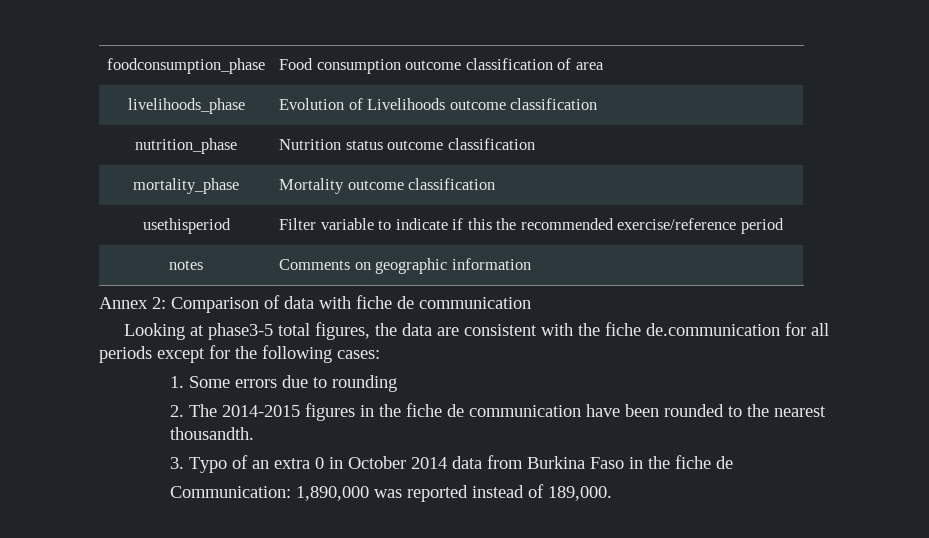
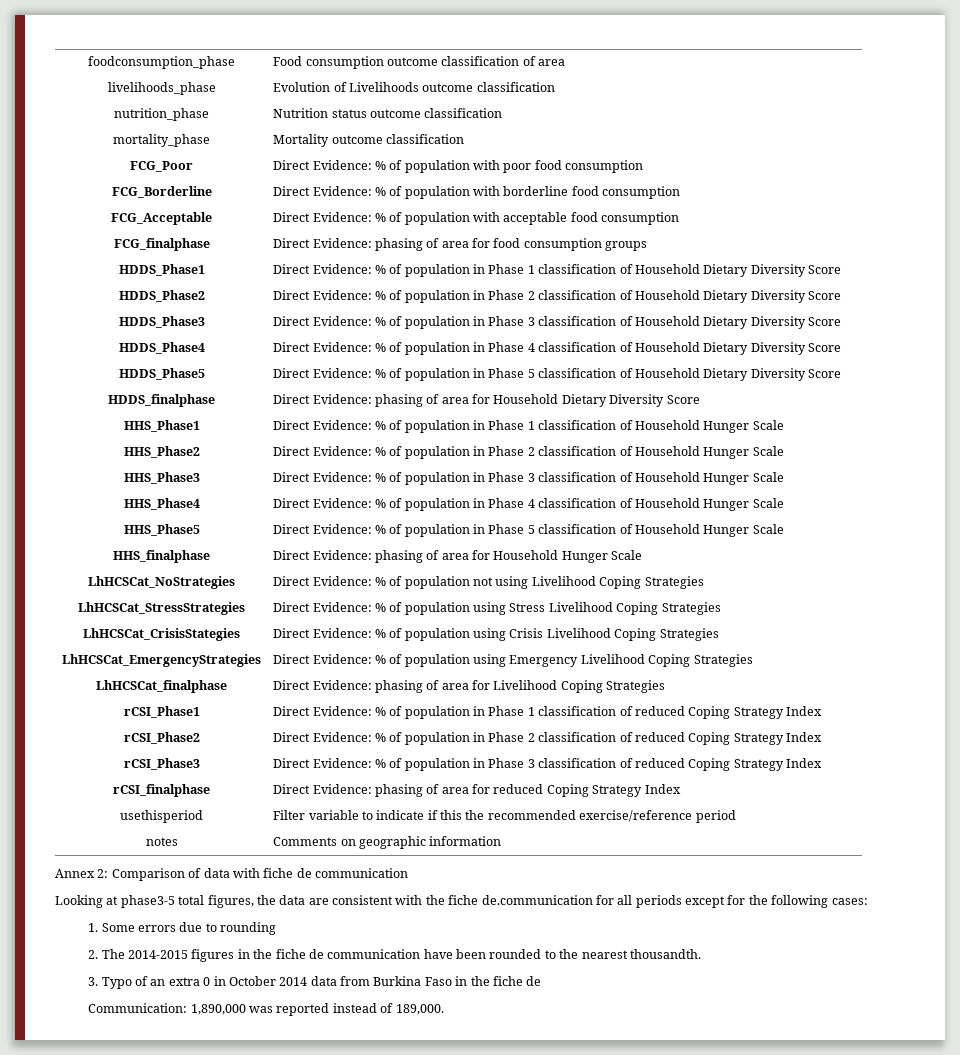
+ FCG_Poor | Direct Evidence: % of population with poor food consumption
+ FCG_Borderline | Direct Evidence: % of population with borderline food consumption
+ FCG_Acceptable | Direct Evidence: % of population with acceptable food consumption
+ FCG_finalphase | Direct Evidence: phasing of area for food consumption groups
+ HDDS_Phase1 | Direct Evidence: % of population in Phase 1 classification of Household Dietary Diversity Score
+ HDDS_Phase2 | Direct Evidence: % of population in Phase 2 classification of Household Dietary Diversity Score
+ HDDS_Phase3 | Direct Evidence: % of population in Phase 3 classification of Household Dietary Diversity Score
+ HDDS_Phase4 | Direct Evidence: % of population in Phase 4 classification of Household Dietary Diversity Score
+ HDDS_Phase5 | Direct Evidence: % of population in Phase 5 classification of Household Dietary Diversity Score
+ HDDS_finalphase | Direct Evidence: phasing of area for Household Dietary Diversity Score
+ HHS_Phase1 | Direct Evidence: % of population in Phase 1 classification of Household Hunger Scale
+ HHS_Phase2 | Direct Evidence: % of population in Phase 2 classification of Household Hunger Scale
+ HHS_Phase3 | Direct Evidence: % of population in Phase 3 classification of Household Hunger Scale
+ HHS_Phase4 | Direct Evidence: % of population in Phase 4 classification of Household Hunger Scale
+ HHS_Phase5 | Direct Evidence: % of population in Phase 5 classification of Household Hunger Scale
+ HHS_finalphase | Direct Evidence: phasing of area for Household Hunger Scale
+ LhHCSCat_NoStrategies | Direct Evidence: % of population not using Livelihood Coping Strategies
+ LhHCSCat_StressStrategies | Direct Evidence: % of population using Stress Livelihood Coping Strategies
+ LhHCSCat_CrisisStategies | Direct Evidence: % of population using Crisis Livelihood Coping Strategies
+ LhHCSCat_EmergencyStrategies | Direct Evidence: % of population using Emergency Livelihood Coping Strategies
+ LhHCSCat_finalphase | Direct Evidence: phasing of area for Livelihood Coping Strategies
+ rCSI_Phase1 | Direct Evidence: % of population in Phase 1 classification of reduced Coping Strategy Index
+ rCSI_Phase2 | Direct Evidence: % of population in Phase 2 classification of reduced Coping Strategy Index
+ rCSI_Phase3 | Direct Evidence: % of population in Phase 3 classification of reduced Coping Strategy Index
+ rCSI_finalphase | Direct Evidence: phasing of area for reduced Coping Strategy Index

